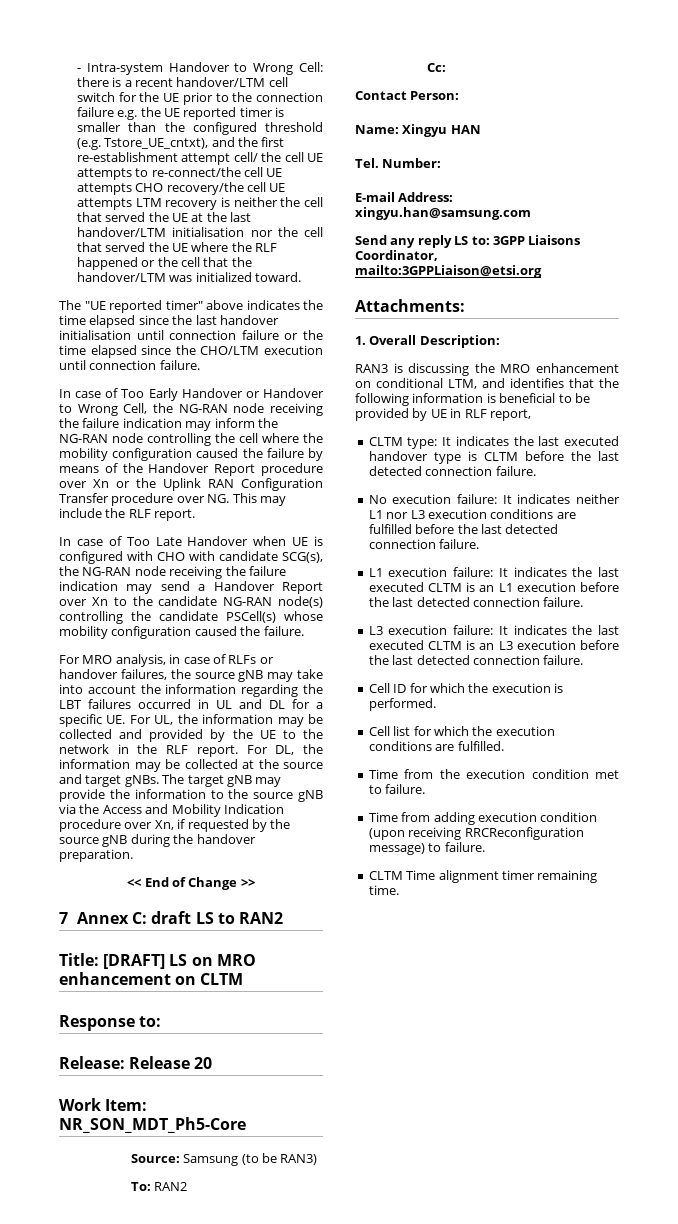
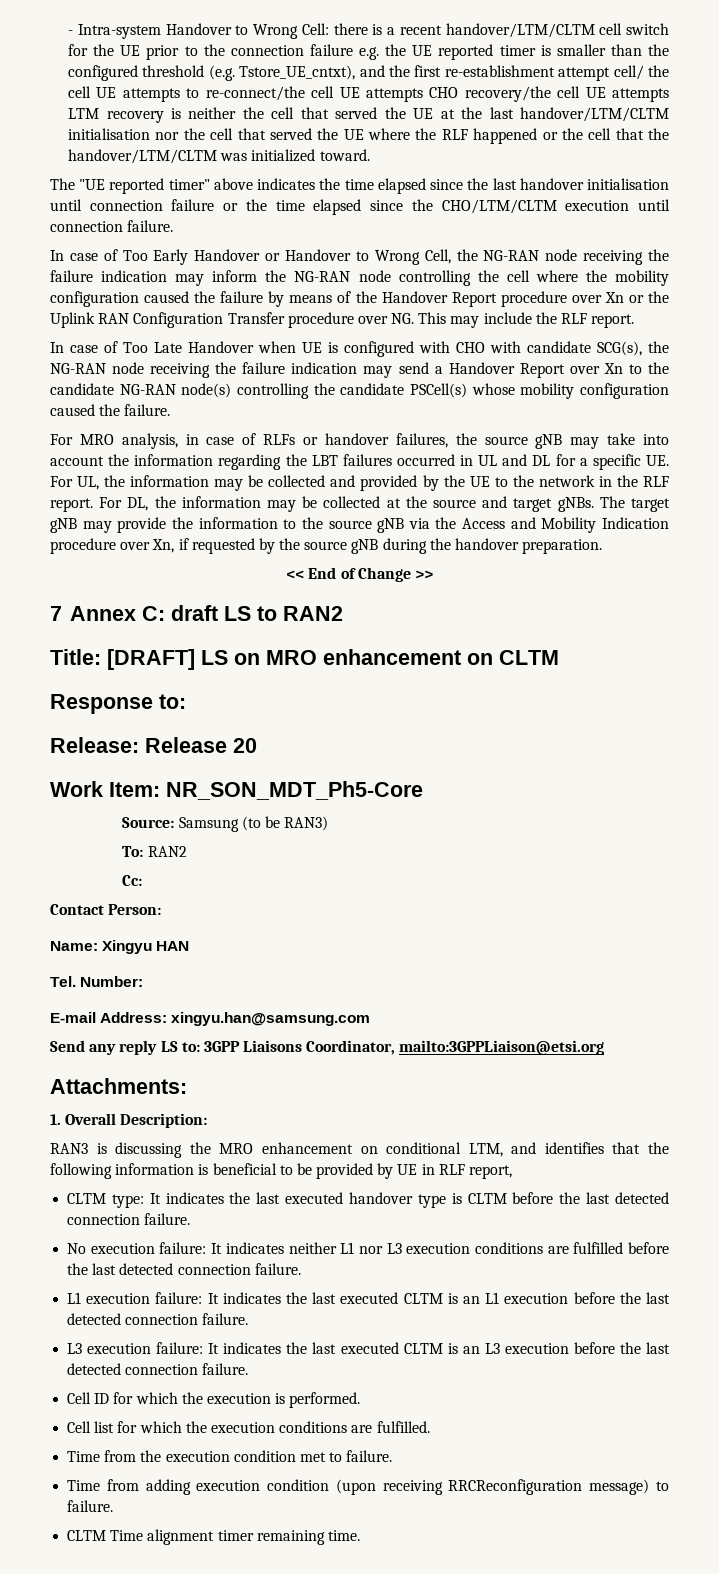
- there is a recent handover/LTM cell switch for the UE prior to the connection failure e.g. the UE reported timer is smaller than the configured threshold (e.g. Tstore_UE_cntxt), and the first re-establishment attempt cell/ the cell UE attempts to re-connect/the cell UE attempts CHO recovery/the cell UE attempts LTM recovery is neither the cell that served the UE at the last handover/LTM initialisation nor the cell that served the UE where the RLF happened or the cell that the handover/LTM was initialized toward.
+ there is a recent handover/LTM/CLTM cell switch for the UE prior to the connection failure e.g. the UE reported timer is smaller than the configured threshold (e.g. Tstore_UE_cntxt), and the first re-establishment attempt cell/ the cell UE attempts to re-connect/the cell UE attempts CHO recovery/the cell UE attempts LTM recovery is neither the cell that served the UE at the last handover/LTM/CLTM initialisation nor the cell that served the UE where the RLF happened or the cell that the handover/LTM/CLTM was initialized toward.
- The "UE reported timer" above indicates the time elapsed since the last handover initialisation until connection failure or the time elapsed since the CHO/LTM execution until connection failure.
+ The "UE reported timer" above indicates the time elapsed since the last handover initialisation until connection failure or the time elapsed since the CHO/LTM/CLTM execution until connection failure.

